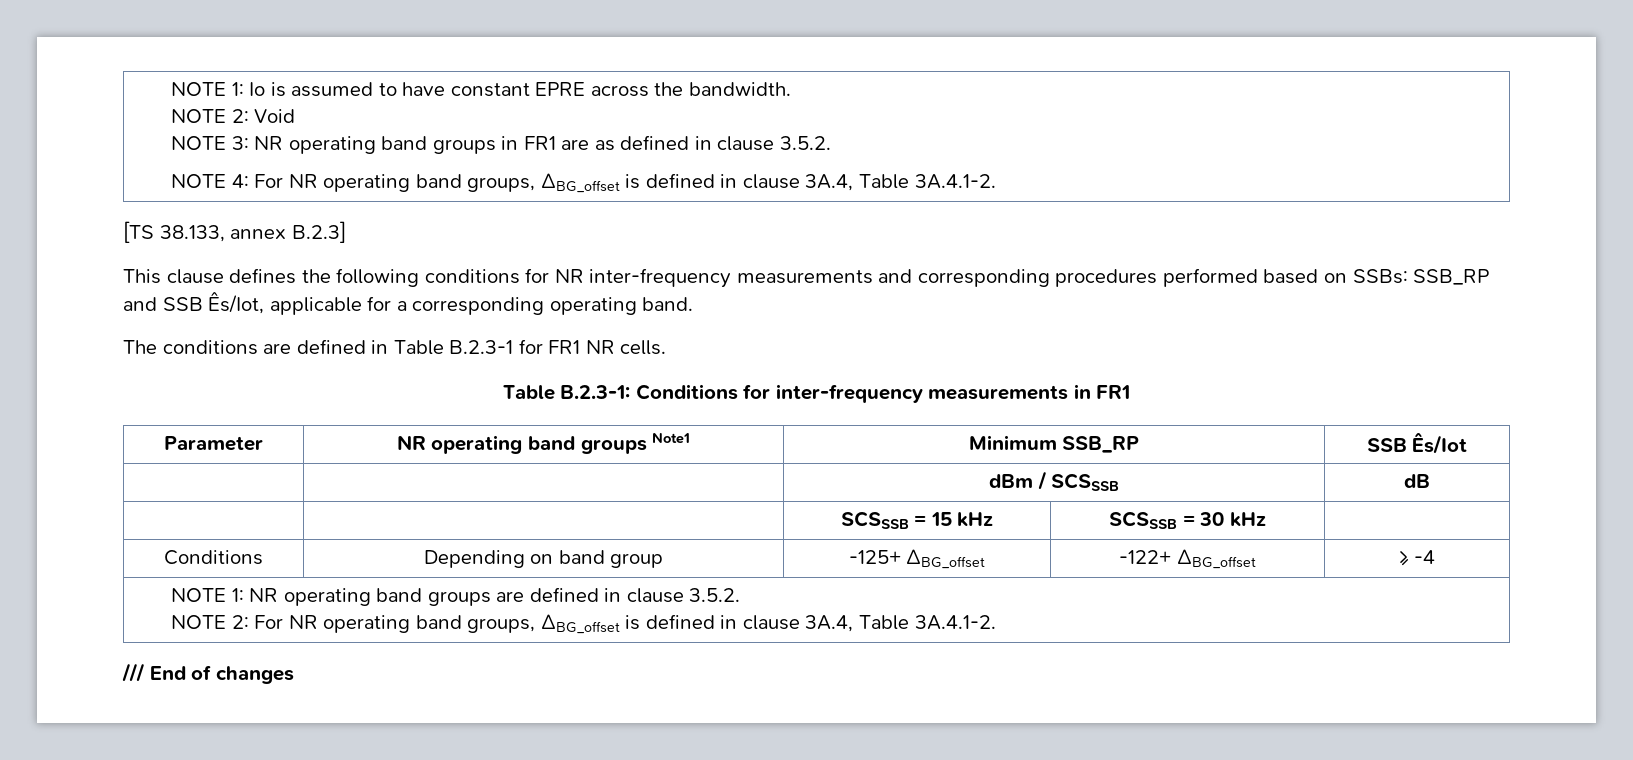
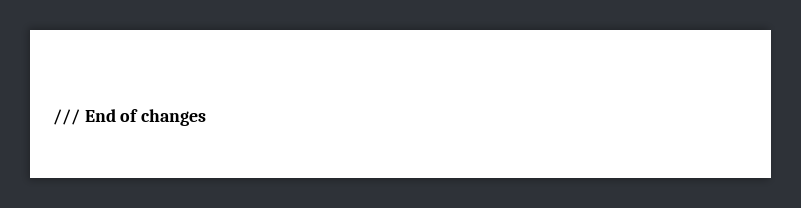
- NOTE 1: Io is assumed to have constant EPRE across the bandwidth.
- NOTE 2: Void
- NOTE 3: NR operating band groups in FR1 are as defined in clause 3.5.2.
- NOTE 4: For NR operating band groups, ΔBG_offset is defined in clause 3A.4, Table 3A.4.1-2.
- [TS 38.133, annex B.2.3]
- This clause defines the following conditions for NR inter-frequency measurements and corresponding procedures performed based on SSBs: SSB_RP and SSB Ês/Iot, applicable for a corresponding operating band.
- The conditions are defined in Table B.2.3-1 for FR1 NR cells.
- Table B.2.3-1: Conditions for inter-frequency measurements in FR1
- Parameter | NR operating band groups Note1 | Minimum SSB_RP | SSB Ês/Iot
- | | dBm / SCSSSB | dB
- | | SCSSSB = 15 kHz | SCSSSB = 30 kHz |
- Conditions | Depending on band group | -125+ ΔBG_offset | -122+ ΔBG_offset | ≥ -4
- NOTE 1: NR operating band groups are defined in clause 3.5.2.
- NOTE 2: For NR operating band groups, ΔBG_offset is defined in clause 3A.4, Table 3A.4.1-2.

